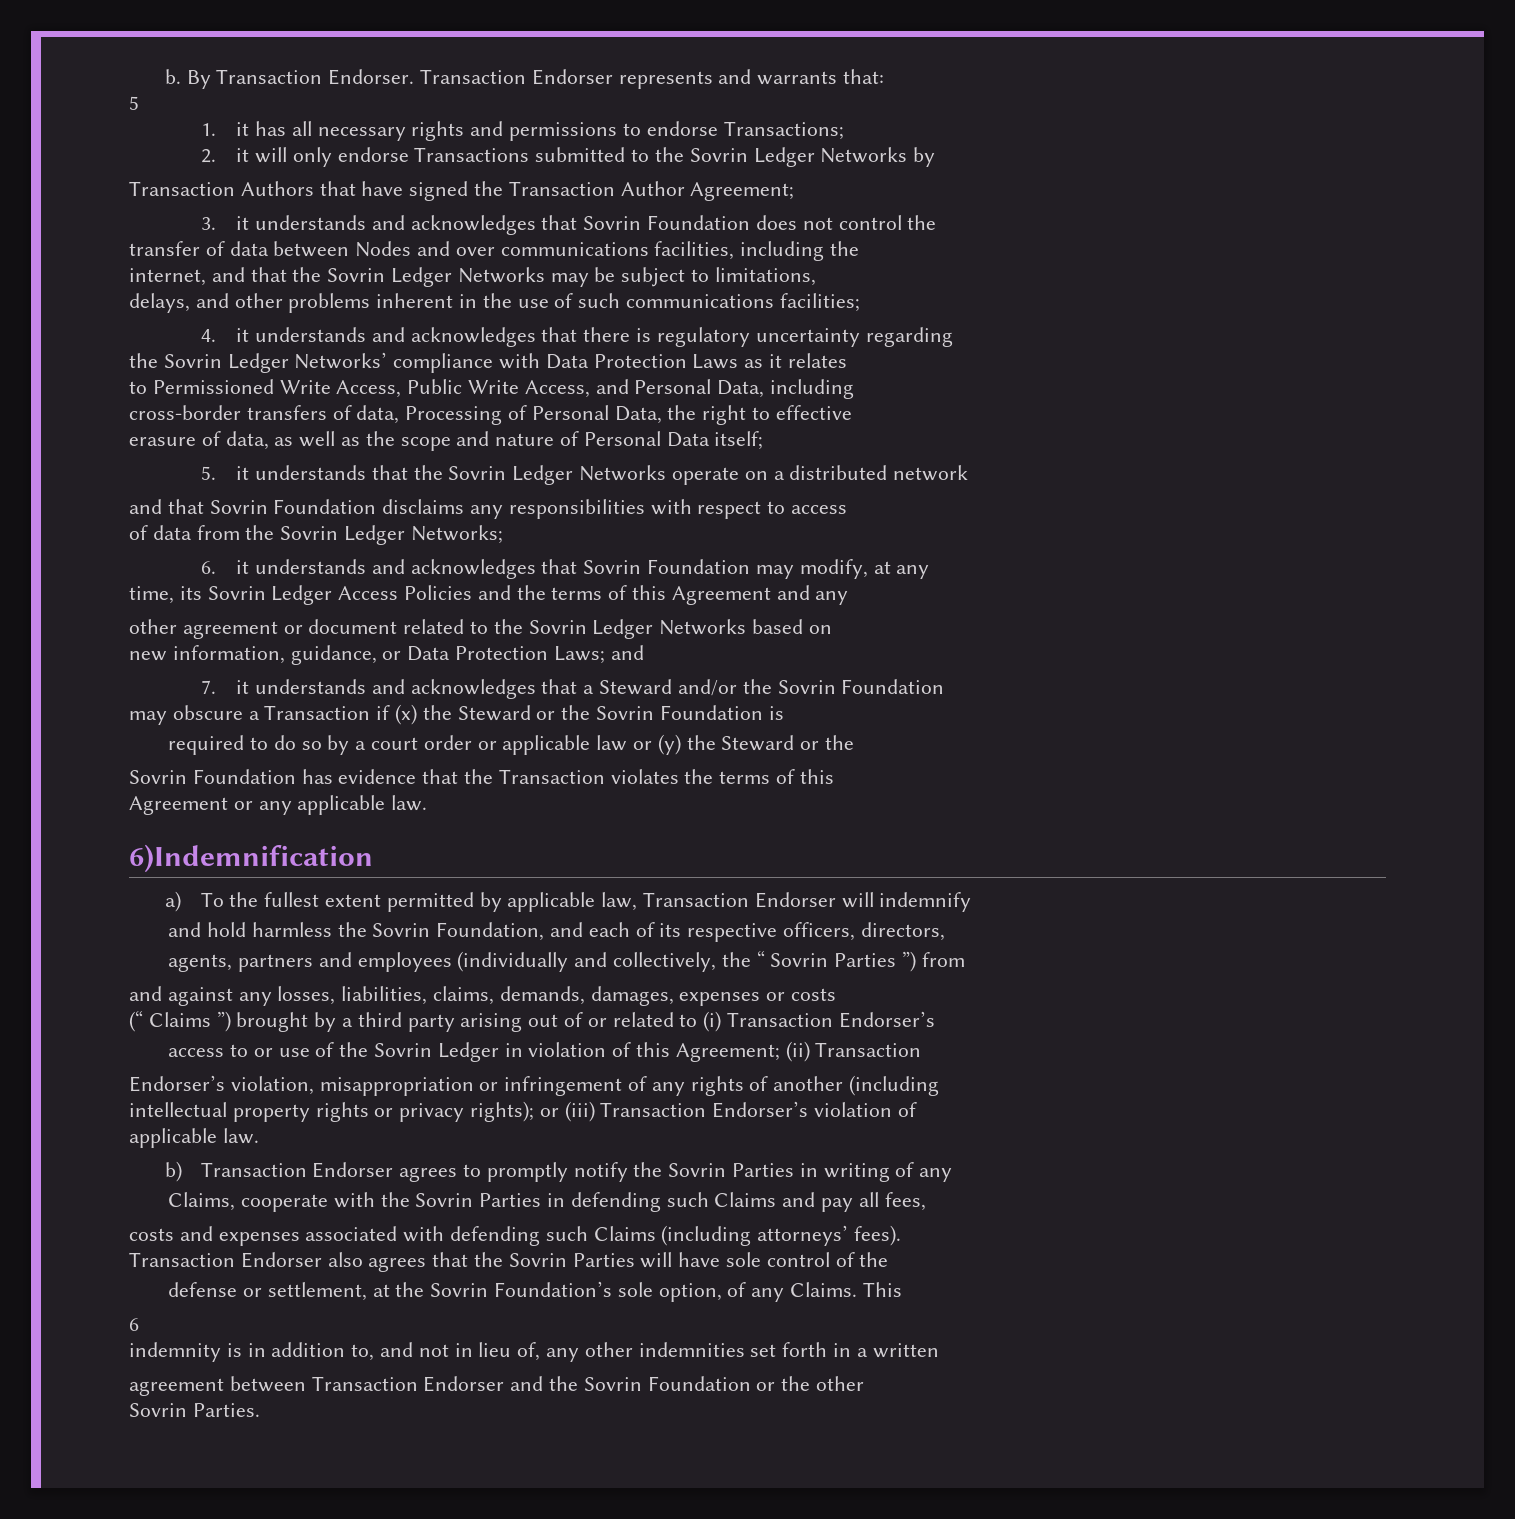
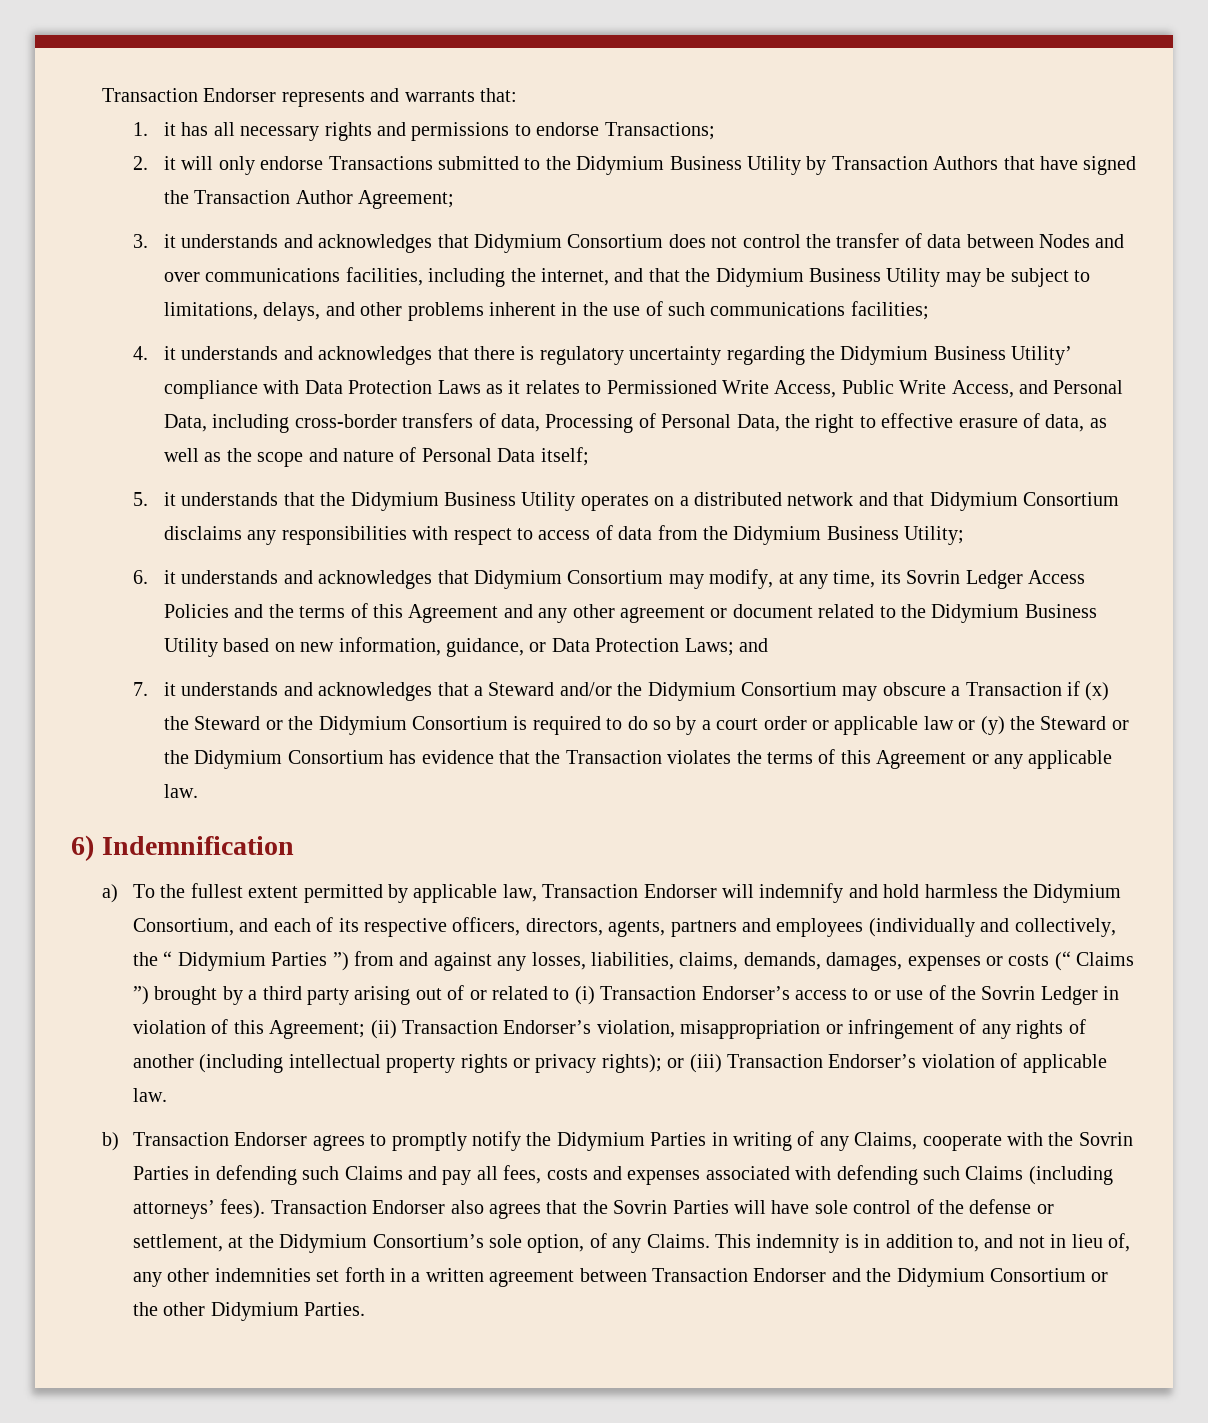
- b. By Transaction Endorser.
- 5
- 2. it will only endorse Transactions submitted to the Sovrin Ledger Networks by
- Transaction Authors that have signed the Transaction Author Agreement;
+ 2. it will only endorse Transactions submitted to the Didymium Business Utility by Transaction Authors that have signed the Transaction Author Agreement;
- 3. it understands and acknowledges that Sovrin Foundation does not control the
- transfer of data between Nodes and over communications facilities, including the
- internet, and that the Sovrin Ledger Networks may be subject to limitations,
- delays, and other problems inherent in the use of such communications facilities;
+ 3. it understands and acknowledges that Didymium Consortium does not control the transfer of data between Nodes and over communications facilities, including the internet, and that the Didymium Business Utility may be subject to limitations, delays, and other problems inherent in the use of such communications facilities;
- 4. it understands and acknowledges that there is regulatory uncertainty regarding
- the Sovrin Ledger Networks’ compliance with Data Protection Laws as it relates
- to Permissioned Write Access, Public Write Access, and Personal Data, including
- cross-border transfers of data, Processing of Personal Data, the right to effective
- erasure of data, as well as the scope and nature of Personal Data itself;
+ 4. it understands and acknowledges that there is regulatory uncertainty regarding the Didymium Business Utility’ compliance with Data Protection Laws as it relates to Permissioned Write Access, Public Write Access, and Personal Data, including cross-border transfers of data, Processing of Personal Data, the right to effective erasure of data, as well as the scope and nature of Personal Data itself;
- 5. it understands that the Sovrin Ledger Networks operate on a distributed network
- and that Sovrin Foundation disclaims any responsibilities with respect to access
- of data from the Sovrin Ledger Networks;
+ 5. it understands that the Didymium Business Utility operates on a distributed network and that Didymium Consortium disclaims any responsibilities with respect to access of data from the Didymium Business Utility;
- 6. it understands and acknowledges that Sovrin Foundation may modify, at any
- time, its Sovrin Ledger Access Policies and the terms of this Agreement and any
- other agreement or document related to the Sovrin Ledger Networks based on
- new information, guidance, or Data Protection Laws; and
+ 6. it understands and acknowledges that Didymium Consortium may modify, at any time, its Sovrin Ledger Access Policies and the terms of this Agreement and any other agreement or document related to the Didymium Business Utility based on new information, guidance, or Data Protection Laws; and
- 7. it understands and acknowledges that a Steward and/or the Sovrin Foundation
- may obscure a Transaction if (x) the Steward or the Sovrin Foundation is
- required to do so by a court order or applicable law or (y) the Steward or the
- Sovrin Foundation has evidence that the Transaction violates the terms of this
- Agreement or any applicable law.
+ 7. it understands and acknowledges that a Steward and/or the Didymium Consortium may obscure a Transaction if (x) the Steward or the Didymium Consortium is required to do so by a court order or applicable law or (y) the Steward or the Didymium Consortium has evidence that the Transaction violates the terms of this Agreement or any applicable law.
- 6)Indemnification
+ 6) Indemnification
- a) To the fullest extent permitted by applicable law, Transaction Endorser will indemnify
- and hold harmless the Sovrin Foundation, and each of its respective officers, directors,
- agents, partners and employees (individually and collectively, the “ Sovrin Parties ”) from
- and against any losses, liabilities, claims, demands, damages, expenses or costs
- (“ Claims ”) brought by a third party arising out of or related to (i) Transaction Endorser’s
- access to or use of the Sovrin Ledger in violation of this Agreement;
+ a) To the fullest extent permitted by applicable law, Transaction Endorser will indemnify and hold harmless the Didymium Consortium, and each of its respective officers, directors, agents, partners and employees (individually and collectively, the “ Didymium Parties ”) from and against any losses, liabilities, claims, demands, damages, expenses or costs (“ Claims ”) brought by a third party arising out of or related to (i) Transaction Endorser’s access to or use of the Sovrin Ledger in violation of this Agreement;
- (ii) Transaction
- Endorser’s violation, misappropriation or infringement of any rights of another (including
- intellectual property rights or privacy rights);
+ (ii) Transaction Endorser’s violation, misappropriation or infringement of any rights of another (including intellectual property rights or privacy rights);
- or (iii) Transaction Endorser’s violation of
- applicable law.
+ or (iii) Transaction Endorser’s violation of applicable law.
- b) Transaction Endorser agrees to promptly notify the Sovrin Parties in writing of any
- Claims, cooperate with the Sovrin Parties in defending such Claims and pay all fees,
- costs and expenses associated with defending such Claims (including attorneys’ fees).
- Transaction Endorser also agrees that the Sovrin Parties will have sole control of the
- defense or settlement, at the Sovrin Foundation’s sole option, of any Claims.
+ b) Transaction Endorser agrees to promptly notify the Didymium Parties in writing of any Claims, cooperate with the Sovrin Parties in defending such Claims and pay all fees, costs and expenses associated with defending such Claims (including attorneys’ fees). Transaction Endorser also agrees that the Sovrin Parties will have sole control of the defense or settlement, at the Didymium Consortium’s sole option, of any Claims.
- This
- 6
- indemnity is in addition to, and not in lieu of, any other indemnities set forth in a written
- agreement between Transaction Endorser and the Sovrin Foundation or the other
- Sovrin Parties.
+ This indemnity is in addition to, and not in lieu of, any other indemnities set forth in a written agreement between Transaction Endorser and the Didymium Consortium or the other Didymium Parties.

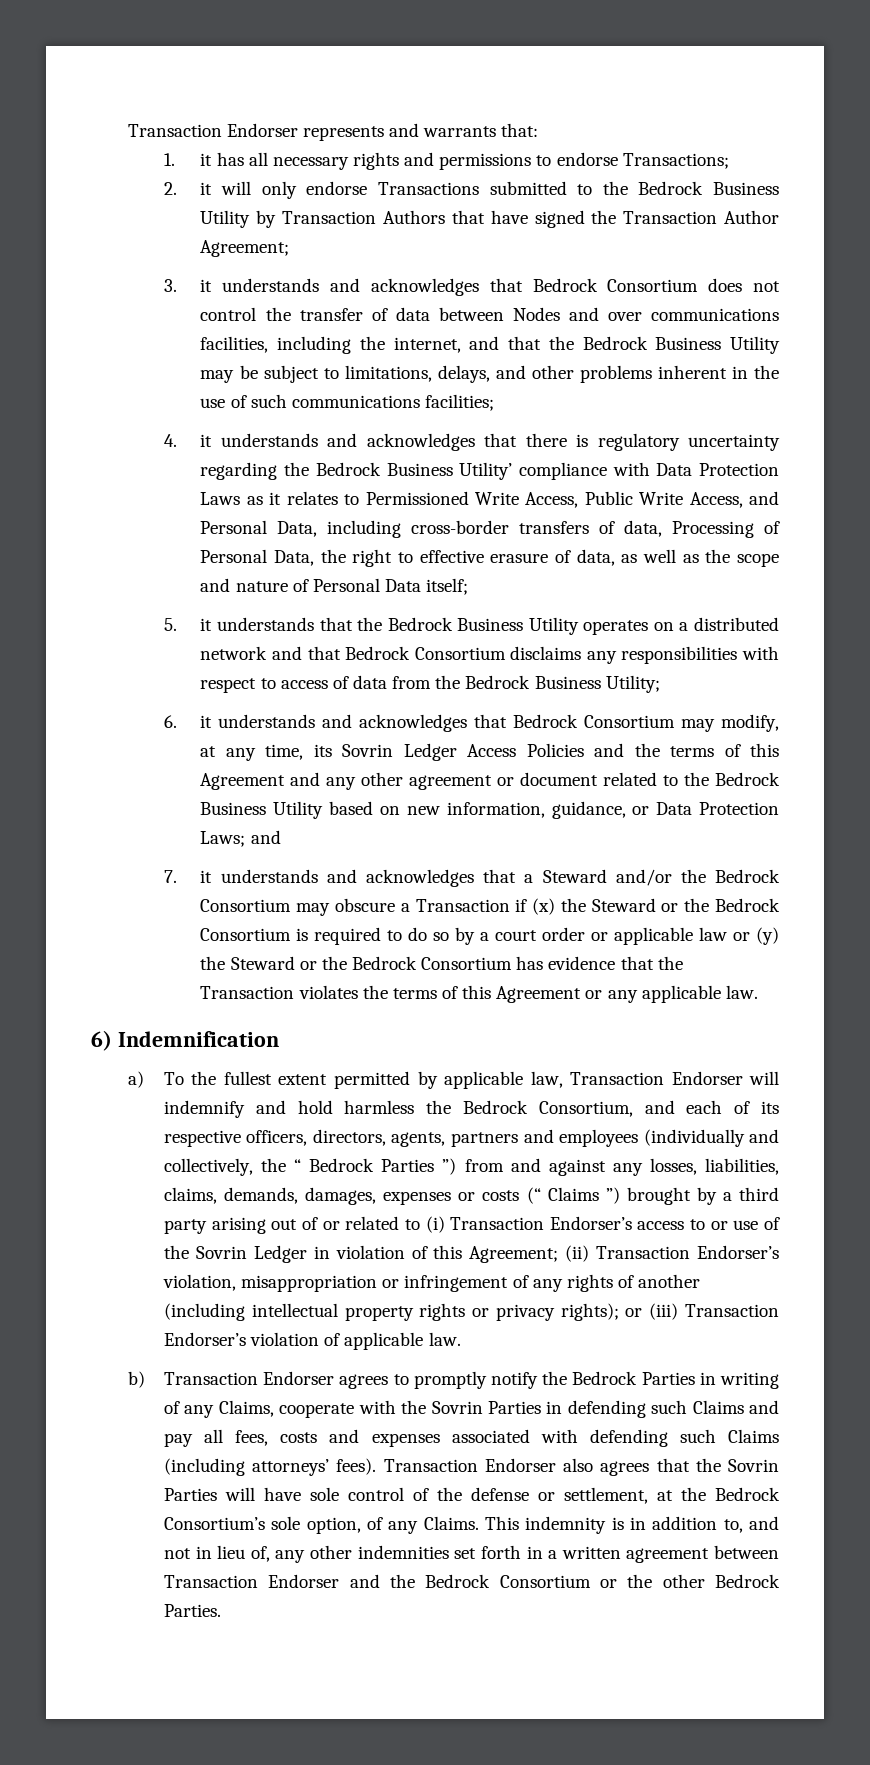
- 2. it will only endorse Transactions submitted to the Didymium Business Utility by Transaction Authors that have signed the Transaction Author Agreement;
+ 2. it will only endorse Transactions submitted to the Bedrock Business Utility by Transaction Authors that have signed the Transaction Author Agreement;
- 3. it understands and acknowledges that Didymium Consortium does not control the transfer of data between Nodes and over communications facilities, including the internet, and that the Didymium Business Utility may be subject to limitations, delays, and other problems inherent in the use of such communications facilities;
+ 3. it understands and acknowledges that Bedrock Consortium does not control the transfer of data between Nodes and over communications facilities, including the internet, and that the Bedrock Business Utility may be subject to limitations, delays, and other problems inherent in the use of such communications facilities;
- 4. it understands and acknowledges that there is regulatory uncertainty regarding the Didymium Business Utility’ compliance with Data Protection Laws as it relates to Permissioned Write Access, Public Write Access, and Personal Data, including cross-border transfers of data, Processing of Personal Data, the right to effective erasure of data, as well as the scope and nature of Personal Data itself;
+ 4. it understands and acknowledges that there is regulatory uncertainty regarding the Bedrock Business Utility’ compliance with Data Protection Laws as it relates to Permissioned Write Access, Public Write Access, and Personal Data, including cross-border transfers of data, Processing of Personal Data, the right to effective erasure of data, as well as the scope and nature of Personal Data itself;
- 5. it understands that the Didymium Business Utility operates on a distributed network and that Didymium Consortium disclaims any responsibilities with respect to access of data from the Didymium Business Utility;
+ 5. it understands that the Bedrock Business Utility operates on a distributed network and that Bedrock Consortium disclaims any responsibilities with respect to access of data from the Bedrock Business Utility;
- 6. it understands and acknowledges that Didymium Consortium may modify, at any time, its Sovrin Ledger Access Policies and the terms of this Agreement and any other agreement or document related to the Didymium Business Utility based on new information, guidance, or Data Protection Laws; and
+ 6. it understands and acknowledges that Bedrock Consortium may modify, at any time, its Sovrin Ledger Access Policies and the terms of this Agreement and any other agreement or document related to the Bedrock Business Utility based on new information, guidance, or Data Protection Laws; and
- 7. it understands and acknowledges that a Steward and/or the Didymium Consortium may obscure a Transaction if (x) the Steward or the Didymium Consortium is required to do so by a court order or applicable law or (y) the Steward or the Didymium Consortium has evidence that the Transaction violates the terms of this Agreement or any applicable law.
+ 7. it understands and acknowledges that a Steward and/or the Bedrock Consortium may obscure a Transaction if (x) the Steward or the Bedrock Consortium is required to do so by a court order or applicable law or (y) the Steward or the Bedrock Consortium has evidence that the Transaction violates the terms of this Agreement or any applicable law.
- a) To the fullest extent permitted by applicable law, Transaction Endorser will indemnify and hold harmless the Didymium Consortium, and each of its respective officers, directors, agents, partners and employees (individually and collectively, the “ Didymium Parties ”) from and against any losses, liabilities, claims, demands, damages, expenses or costs (“ Claims ”) brought by a third party arising out of or related to (i) Transaction Endorser’s access to or use of the Sovrin Ledger in violation of this Agreement;
+ a) To the fullest extent permitted by applicable law, Transaction Endorser will indemnify and hold harmless the Bedrock Consortium, and each of its respective officers, directors, agents, partners and employees (individually and collectively, the “ Bedrock Parties ”) from and against any losses, liabilities, claims, demands, damages, expenses or costs (“ Claims ”) brought by a third party arising out of or related to (i) Transaction Endorser’s access to or use of the Sovrin Ledger in violation of this Agreement;
- b) Transaction Endorser agrees to promptly notify the Didymium Parties in writing of any Claims, cooperate with the Sovrin Parties in defending such Claims and pay all fees, costs and expenses associated with defending such Claims (including attorneys’ fees).
+ b) Transaction Endorser agrees to promptly notify the Bedrock Parties in writing of any Claims, cooperate with the Sovrin Parties in defending such Claims and pay all fees, costs and expenses associated with defending such Claims (including attorneys’ fees).
- Transaction Endorser also agrees that the Sovrin Parties will have sole control of the defense or settlement, at the Didymium Consortium’s sole option, of any Claims.
+ Transaction Endorser also agrees that the Sovrin Parties will have sole control of the defense or settlement, at the Bedrock Consortium’s sole option, of any Claims.
- This indemnity is in addition to, and not in lieu of, any other indemnities set forth in a written agreement between Transaction Endorser and the Didymium Consortium or the other Didymium Parties.
+ This indemnity is in addition to, and not in lieu of, any other indemnities set forth in a written agreement between Transaction Endorser and the Bedrock Consortium or the other Bedrock Parties.

